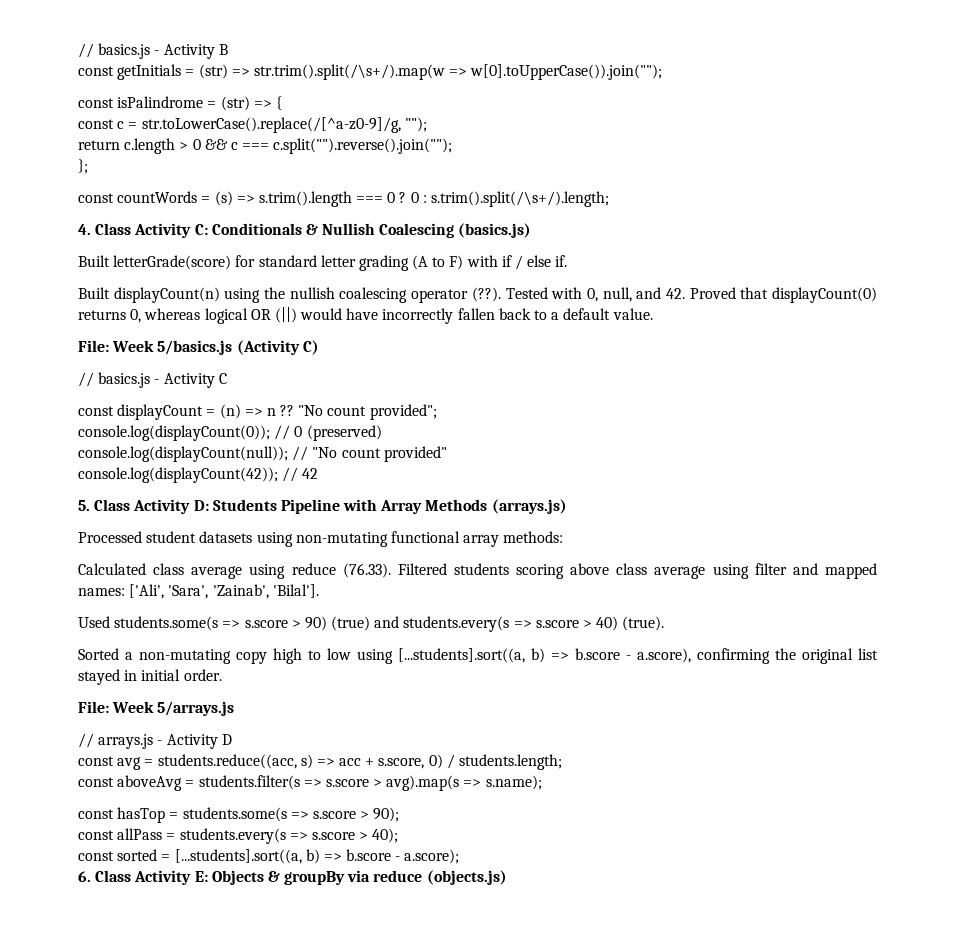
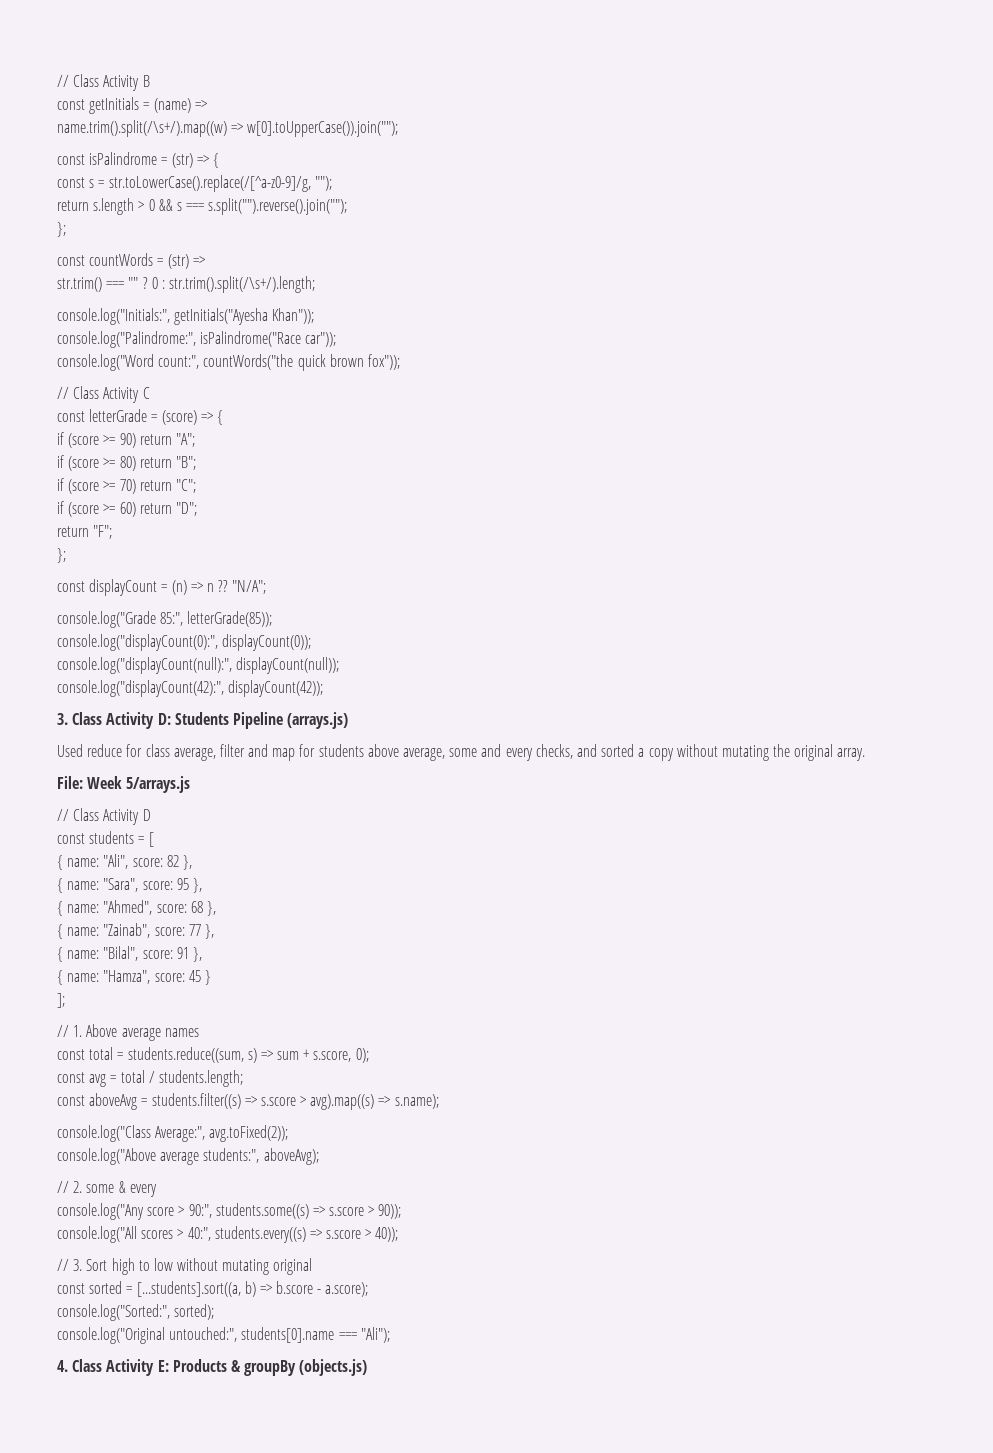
- // basics.js - Activity B
+ // Class Activity B
- const getInitials = (str) => str.trim().split(/\s+/).map(w => w[0].toUpperCase()).join("");
+ const getInitials = (name) =>
+ name.trim().split(/\s+/).map((w) => w[0].toUpperCase()).join("");
- const c = str.toLowerCase().replace(/[^a-z0-9]/g, "");
+ const s = str.toLowerCase().replace(/[^a-z0-9]/g, "");
- return c.length > 0 && c === c.split("").reverse().join("");
+ return s.length > 0 && s === s.split("").reverse().join("");
- const countWords = (s) => s.trim().length === 0 ? 0 : s.trim().split(/\s+/).length;
- 4. Class Activity C: Conditionals & Nullish Coalescing (basics.js)
- Built letterGrade(score) for standard letter grading (A to F) with if / else if.
- Built displayCount(n) using the nullish coalescing operator (??). Tested with 0, null, and 42. Proved that displayCount(0) returns 0, whereas logical OR (||) would have incorrectly fallen back to a default value.
- File: Week 5/basics.js (Activity C)
- // basics.js - Activity C
+ const countWords = (str) =>
+ str.trim() === "" ? 0 : str.trim().split(/\s+/).length;
+ console.log("Initials:", getInitials("Ayesha Khan"));
+ console.log("Palindrome:", isPalindrome("Race car"));
+ console.log("Word count:", countWords("the quick brown fox"));
+ // Class Activity C
+ const letterGrade = (score) => {
+ if (score >= 90) return "A";
+ if (score >= 80) return "B";
+ if (score >= 70) return "C";
+ if (score >= 60) return "D";
+ return "F";
+ };
- "No count provided";
- console.log(displayCount(0)); // 0 (preserved)
- console.log(displayCount(null)); // "No count provided"
- console.log(displayCount(42)); // 42
- 5. Class Activity D: Students Pipeline with Array Methods (arrays.js)
- Processed student datasets using non-mutating functional array methods:
- Calculated class average using reduce (76.33). Filtered students scoring above class average using filter and mapped names: ['Ali', 'Sara', 'Zainab', 'Bilal'].
- Used students.some(s => s.score > 90) (true) and students.every(s => s.score > 40) (true).
- Sorted a non-mutating copy high to low using [...students].sort((a, b) => b.score - a.score), confirming the original list stayed in initial order.
+ "N/A";
+ console.log("Grade 85:", letterGrade(85));
+ console.log("displayCount(0):", displayCount(0));
+ console.log("displayCount(null):", displayCount(null));
+ console.log("displayCount(42):", displayCount(42));
+ 3. Class Activity D: Students Pipeline (arrays.js)
+ Used reduce for class average, filter and map for students above average, some and every checks, and sorted a copy without mutating the original array.
- // arrays.js - Activity D
+ // Class Activity D
- const avg = students.reduce((acc, s) => acc + s.score, 0) / students.length;
+ const students = [
+ { name: "Ali", score: 82 },
+ { name: "Sara", score: 95 },
+ { name: "Ahmed", score: 68 },
+ { name: "Zainab", score: 77 },
+ { name: "Bilal", score: 91 },
+ { name: "Hamza", score: 45 }
+ ];
+ // 1. Above average names
+ const total = students.reduce((sum, s) => sum + s.score, 0);
+ const avg = total / students.length;
- const aboveAvg = students.filter(s => s.score > avg).map(s => s.name);
+ const aboveAvg = students.filter((s) => s.score > avg).map((s) => s.name);
- const hasTop = students.some(s => s.score > 90);
- const allPass = students.every(s => s.score > 40);
+ console.log("Class Average:", avg.toFixed(2));
+ console.log("Above average students:", aboveAvg);
+ // 2. some & every
+ console.log("Any score > 90:", students.some((s) => s.score > 90));
+ console.log("All scores > 40:", students.every((s) => s.score > 40));
+ // 3. Sort high to low without mutating original
- 6. Class Activity E: Objects & groupBy via reduce (objects.js)
+ console.log("Sorted:", sorted);
+ console.log("Original untouched:", students[0].name === "Ali");
+ 4. Class Activity E: Products & groupBy (objects.js)

